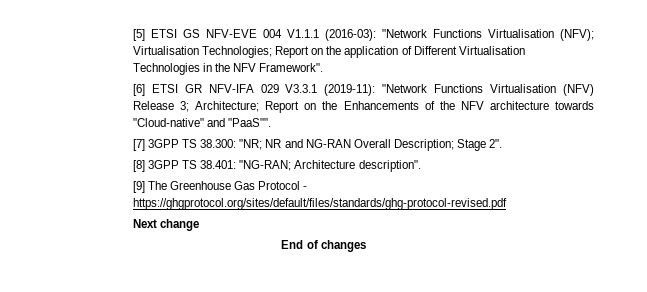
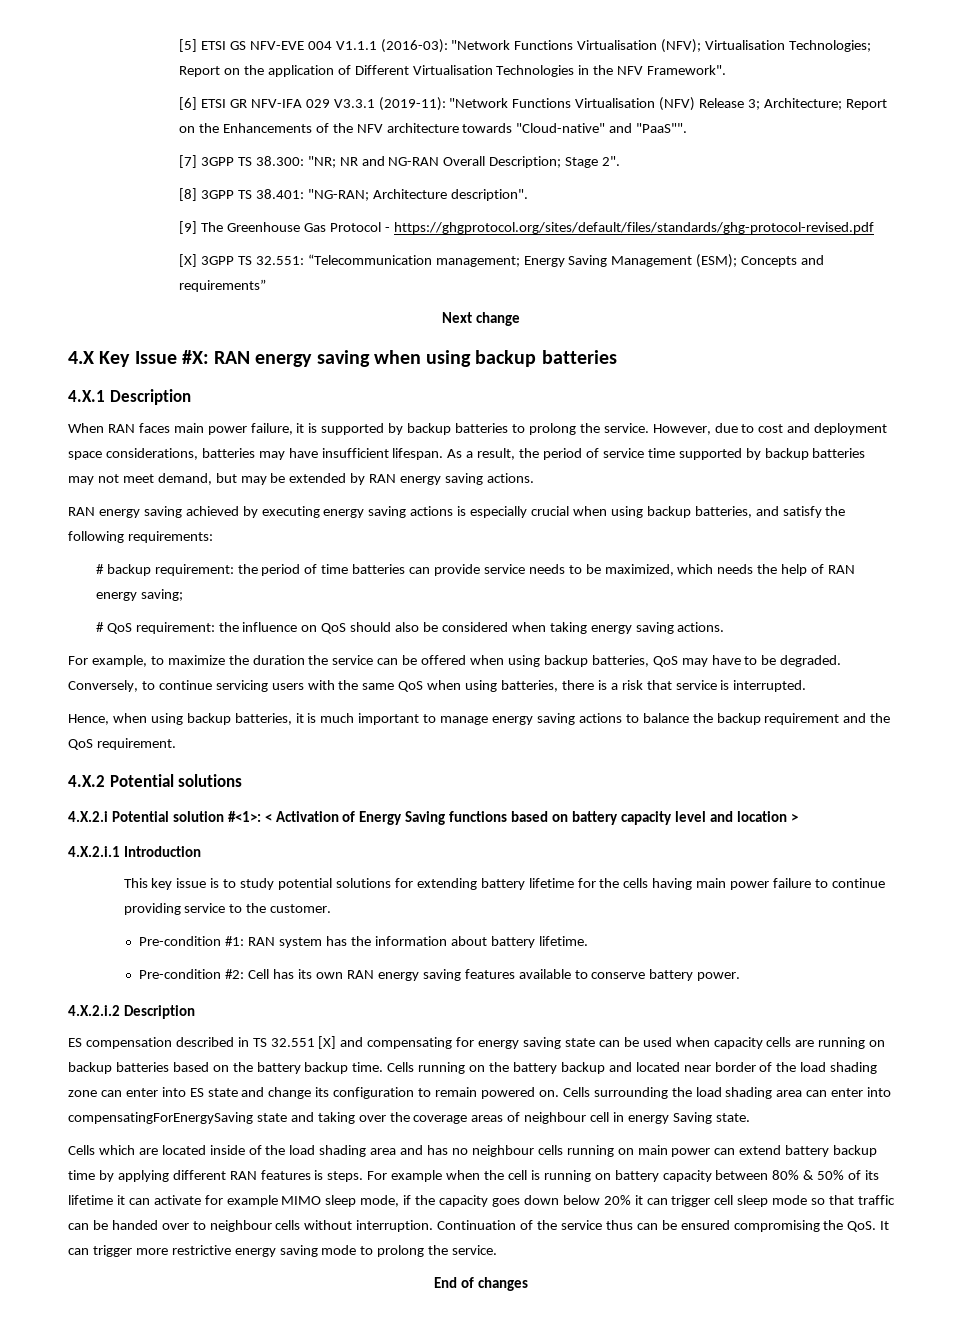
+ [X] 3GPP TS 32.551: “Telecommunication management; Energy Saving Management (ESM); Concepts and requirements”
  Next change
+ 4.X Key Issue #X: RAN energy saving when using backup batteries
+ 4.X.1 Description
+ When RAN faces main power failure, it is supported by backup batteries to prolong the service. However, due to cost and deployment space considerations, batteries may have insufficient lifespan. As a result, the period of service time supported by backup batteries may not meet demand, but may be extended by RAN energy saving actions.
+ RAN energy saving achieved by executing energy saving actions is especially crucial when using backup batteries, and satisfy the following requirements:
+ # backup requirement: the period of time batteries can provide service needs to be maximized, which needs the help of RAN energy saving;
+ # QoS requirement: the influence on QoS should also be considered when taking energy saving actions.
+ For example, to maximize the duration the service can be offered when using backup batteries, QoS may have to be degraded. Conversely, to continue servicing users with the same QoS when using batteries, there is a risk that service is interrupted.
+ Hence, when using backup batteries, it is much important to manage energy saving actions to balance the backup requirement and the QoS requirement.
+ 4.X.2 Potential solutions
+ 4.X.2.i Potential solution #<1>: < Activation of Energy Saving functions based on battery capacity level and location >
+ 4.X.2.i.1 Introduction
+ This key issue is to study potential solutions for extending battery lifetime for the cells having main power failure to continue providing service to the customer.
+ Pre-condition #1: RAN system has the information about battery lifetime.
+ Pre-condition #2: Cell has its own RAN energy saving features available to conserve battery power.
+ 4.X.2.i.2 Description
+ ES compensation described in TS 32.551 [X] and compensating for energy saving state can be used when capacity cells are running on backup batteries based on the battery backup time. Cells running on the battery backup and located near border of the load shading zone can enter into ES state and change its configuration to remain powered on. Cells surrounding the load shading area can enter into compensatingForEnergySaving state and taking over the coverage areas of neighbour cell in energy Saving state.
+ Cells which are located inside of the load shading area and has no neighbour cells running on main power can extend battery backup time by applying different RAN features is steps. For example when the cell is running on battery capacity between 80% & 50% of its lifetime it can activate for example MIMO sleep mode, if the capacity goes down below 20% it can trigger cell sleep mode so that traffic can be handed over to neighbour cells without interruption. Continuation of the service thus can be ensured compromising the QoS. It can trigger more restrictive energy saving mode to prolong the service.

